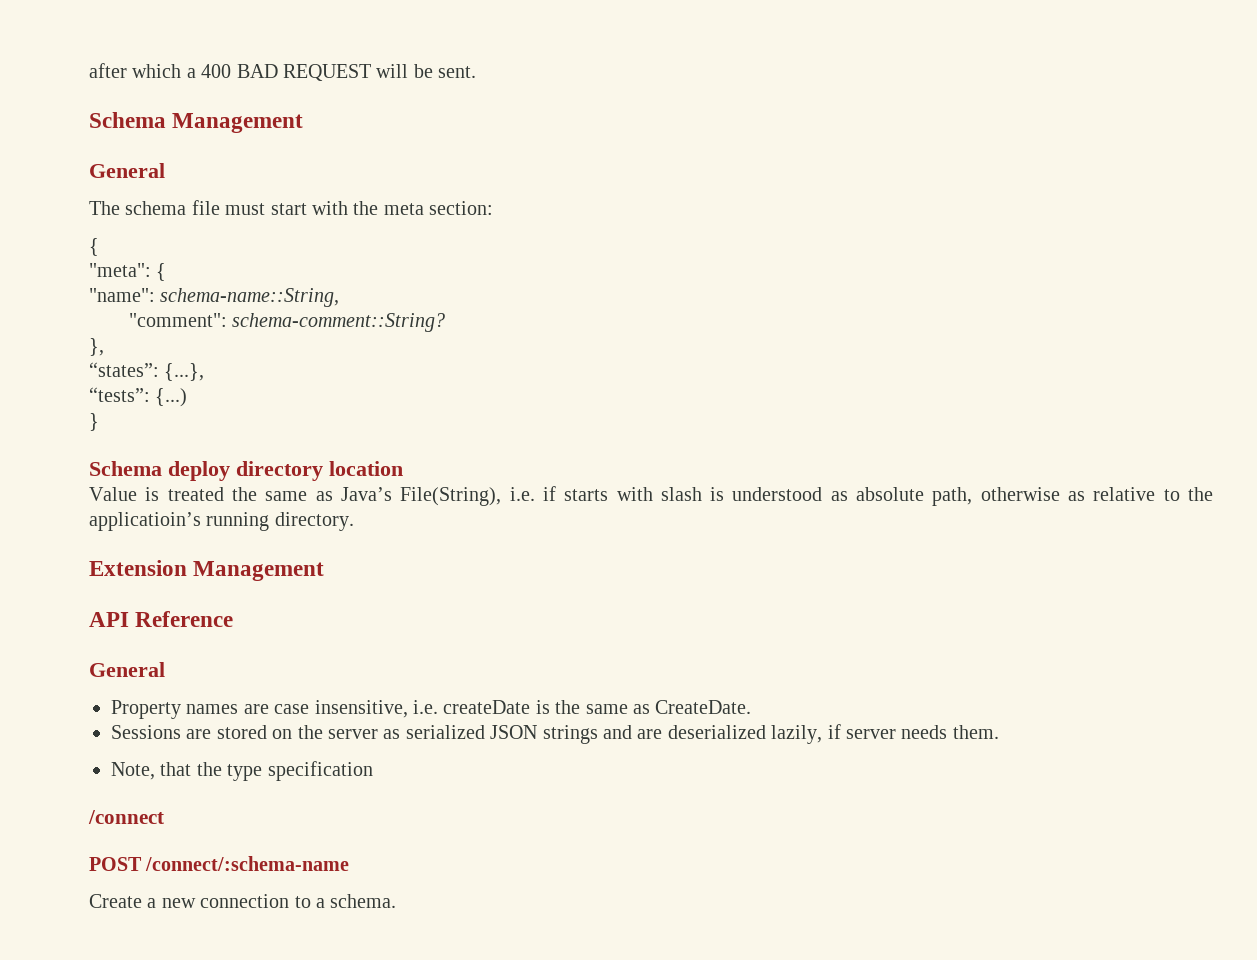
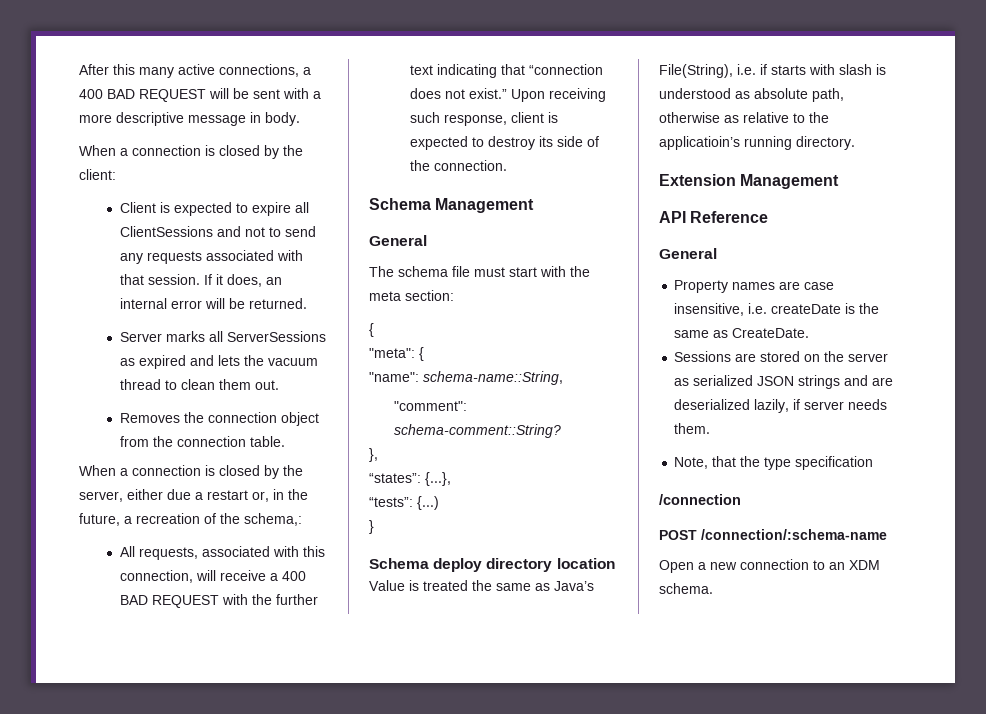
- after which a 400 BAD REQUEST will be sent.
+ After this many active connections, a 400 BAD REQUEST will be sent with a more descriptive message in body.
+ When a connection is closed by the client:
+ Client is expected to expire all ClientSessions and not to send any requests associated with that session. If it does, an internal error will be returned.
+ Server marks all ServerSessions as expired and lets the vacuum thread to clean them out.
+ Removes the connection object from the connection table.
+ When a connection is closed by the server, either due a restart or, in the future, a recreation of the schema,:
+ All requests, associated with this connection, will receive a 400 BAD REQUEST with the further text indicating that “connection does not exist.” Upon receiving such response, client is expected to destroy its side of the connection.
- /connect
+ /connection
- POST /connect/:schema-name
- Create a new connection to a schema.
+ POST /connection/:schema-name
+ Open a new connection to an XDM schema.

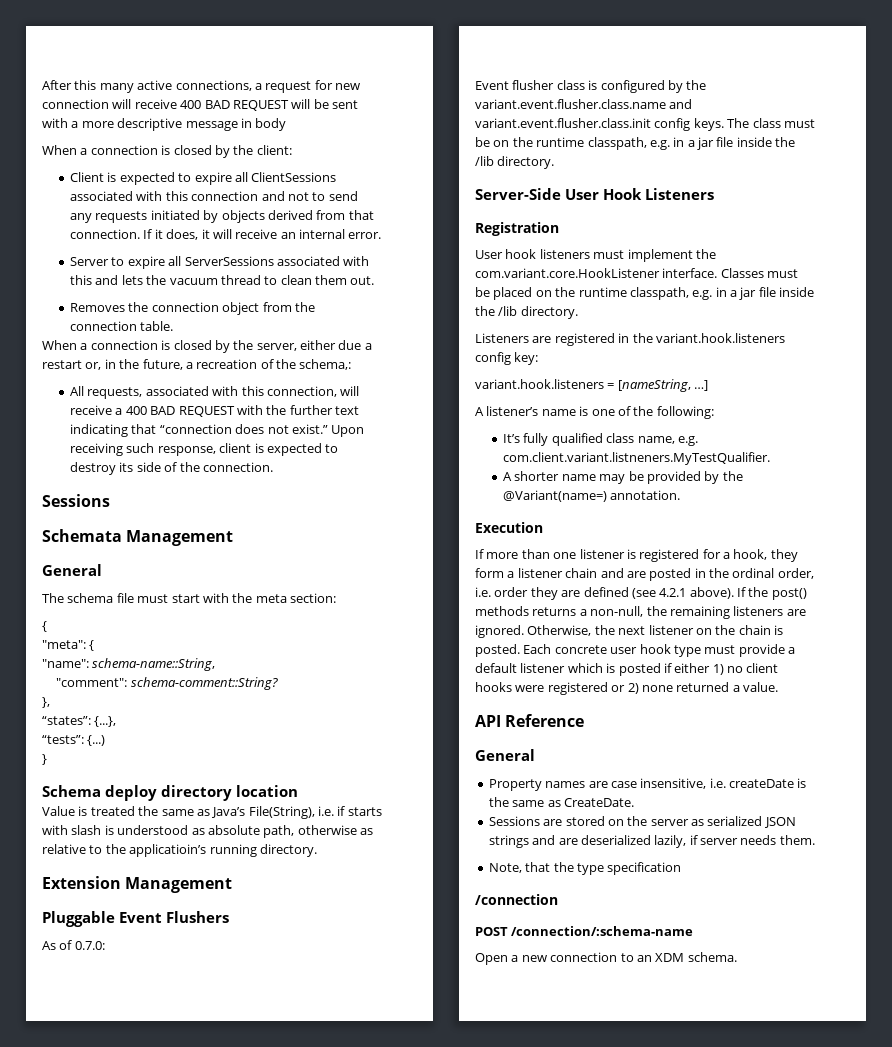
- After this many active connections, a 400 BAD REQUEST will be sent with a more descriptive message in body.
+ After this many active connections, a request for new connection will receive 400 BAD REQUEST will be sent with a more descriptive message in body
- Client is expected to expire all ClientSessions and not to send any requests associated with that session. If it does, an internal error will be returned.
- Server marks all ServerSessions as expired and lets the vacuum thread to clean them out.
+ Client is expected to expire all ClientSessions associated with this connection and not to send any requests initiated by objects derived from that connection. If it does, it will receive an internal error.
+ Server to expire all ServerSessions associated with this and lets the vacuum thread to clean them out.
  Upon receiving such response, client is expected to destroy its side of the connection.
- Schema Management
+ Sessions
+ Schemata Management
+ Pluggable Event Flushers
+ As of 0.7.0:
+ Event flusher class is configured by the variant.event.flusher.class.name and variant.event.flusher.class.init config keys. The class must be on the runtime classpath, e.g. in a jar file inside the /lib directory.
+ Server-Side User Hook Listeners
+ Registration
+ User hook listeners must implement the com.variant.core.HookListener interface. Classes must be placed on the runtime classpath, e.g. in a jar file inside the /lib directory.
+ Listeners are registered in the variant.hook.listeners config key:
+ variant.hook.listeners = [nameString, …]
+ A listener’s name is one of the following:
+ It’s fully qualified class name, e.g. com.client.variant.listneners.MyTestQualifier.
+ A shorter name may be provided by the @Variant(name=) annotation.
+ Execution
+ If more than one listener is registered for a hook, they form a listener chain and are posted in the ordinal order, i.e. order they are defined (see 4.2.1 above). If the post() methods returns a non-null, the remaining listeners are ignored. Otherwise, the next listener on the chain is posted. Each concrete user hook type must provide a default listener which is posted if either 1) no client hooks were registered or 2) none returned a value.

